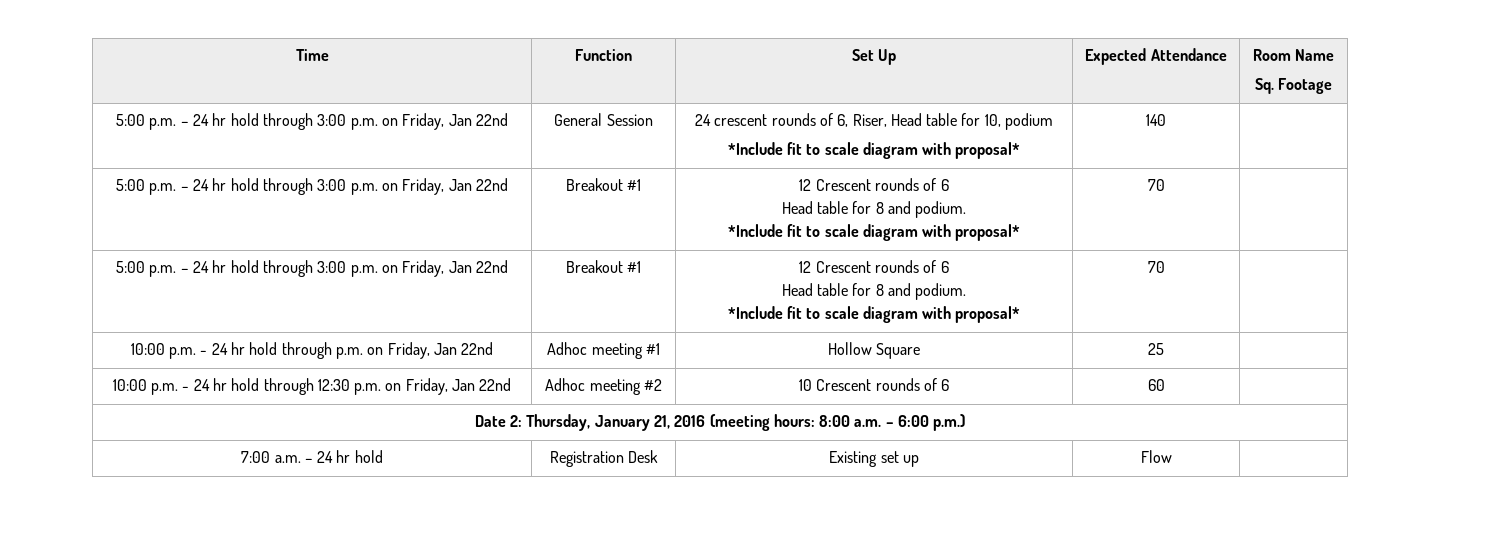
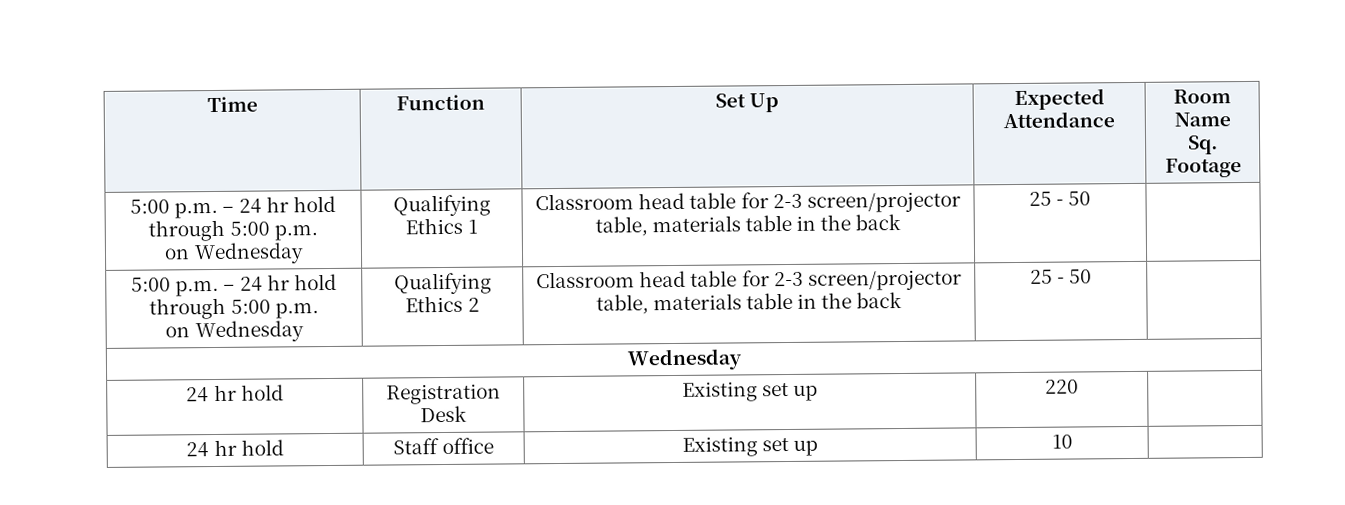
  Time | Function | Set Up | Expected Attendance | Room Name
  Sq. Footage
- 5:00 p.m. – 24 hr hold through 3:00 p.m. on Friday, Jan 22nd | General Session | 24 crescent rounds of 6, Riser, Head table for 10, podium
- *Include fit to scale diagram with proposal* | 140 |
- 5:00 p.m. – 24 hr hold through 3:00 p.m. on Friday, Jan 22nd | Breakout #1 | 12 Crescent rounds of 6
- Head table for 8 and podium.
- *Include fit to scale diagram with proposal* | 70 |
- 5:00 p.m. – 24 hr hold through 3:00 p.m. on Friday, Jan 22nd | Breakout #1 | 12 Crescent rounds of 6
- Head table for 8 and podium.
- *Include fit to scale diagram with proposal* | 70 |
- 10:00 p.m. - 24 hr hold through p.m. on Friday, Jan 22nd | Adhoc meeting #1 | Hollow Square | 25 |
- 10:00 p.m. - 24 hr hold through 12:30 p.m. on Friday, Jan 22nd | Adhoc meeting #2 | 10 Crescent rounds of 6 | 60 |
- Date 2: Thursday, January 21, 2016 (meeting hours: 8:00 a.m. – 6:00 p.m.)
- 7:00 a.m. – 24 hr hold | Registration Desk | Existing set up | Flow |
+ 5:00 p.m. – 24 hr hold through 5:00 p.m.
+ on Wednesday | Qualifying Ethics 1 | Classroom head table for 2-3 screen/projector table, materials table in the back | 25 - 50 |
+ 5:00 p.m. – 24 hr hold through 5:00 p.m.
+ on Wednesday | Qualifying Ethics 2 | Classroom head table for 2-3 screen/projector table, materials table in the back | 25 - 50 |
+ Wednesday
+ 24 hr hold | Registration Desk | Existing set up | 220 |
+ 24 hr hold | Staff office | Existing set up | 10 |

